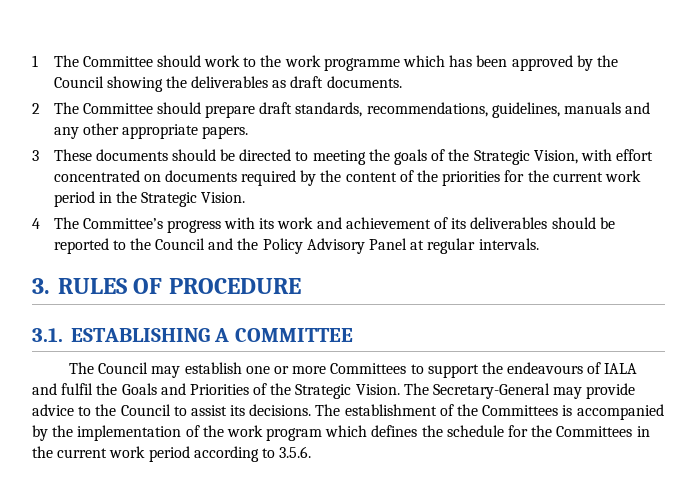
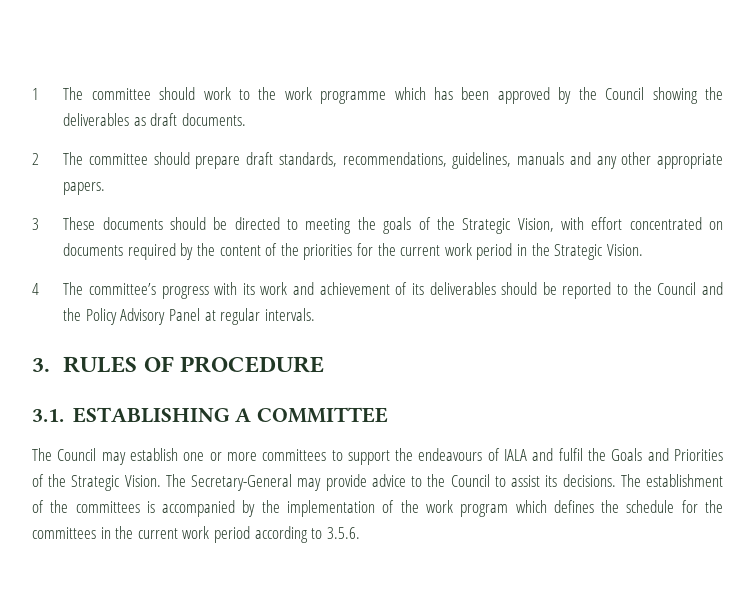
- 1 The Committee should work to the work programme which has been approved by the Council showing the deliverables as draft documents.
+ 1 The committee should work to the work programme which has been approved by the Council showing the deliverables as draft documents.
- 2 The Committee should prepare draft standards, recommendations, guidelines, manuals and any other appropriate papers.
+ 2 The committee should prepare draft standards, recommendations, guidelines, manuals and any other appropriate papers.
- 4 The Committee’s progress with its work and achievement of its deliverables should be reported to the Council and the Policy Advisory Panel at regular intervals.
+ 4 The committee’s progress with its work and achievement of its deliverables should be reported to the Council and the Policy Advisory Panel at regular intervals.
- The Council may establish one or more Committees to support the endeavours of IALA and fulfil the Goals and Priorities of the Strategic Vision.
+ The Council may establish one or more committees to support the endeavours of IALA and fulfil the Goals and Priorities of the Strategic Vision.
- The establishment of the Committees is accompanied by the implementation of the work program which defines the schedule for the Committees in the current work period according to 3.5.6.
+ The establishment of the committees is accompanied by the implementation of the work program which defines the schedule for the committees in the current work period according to 3.5.6.

